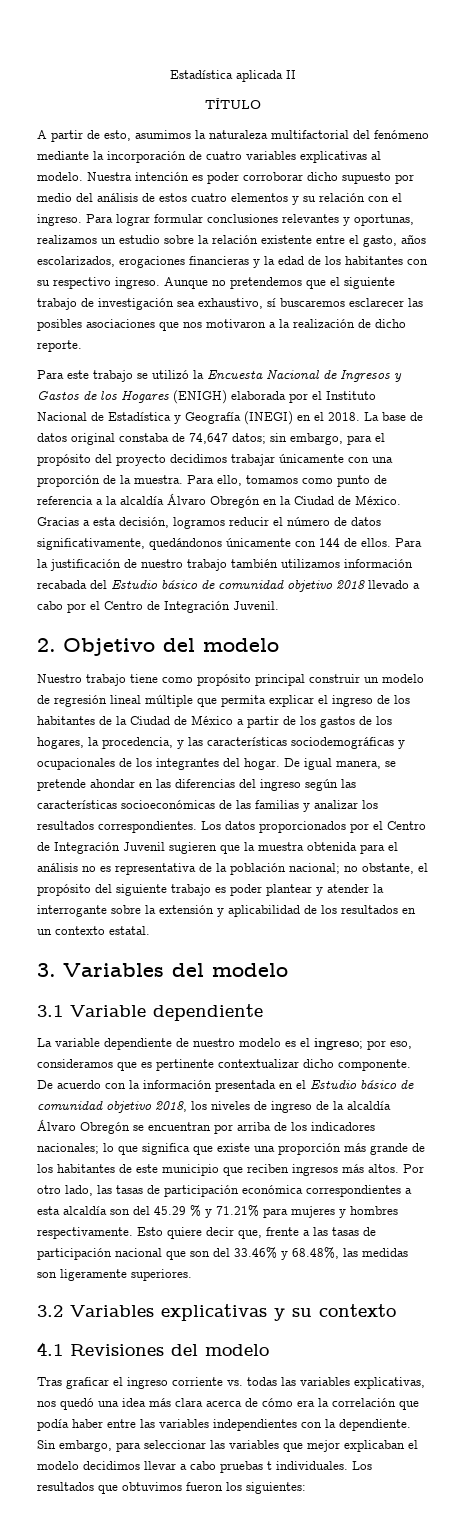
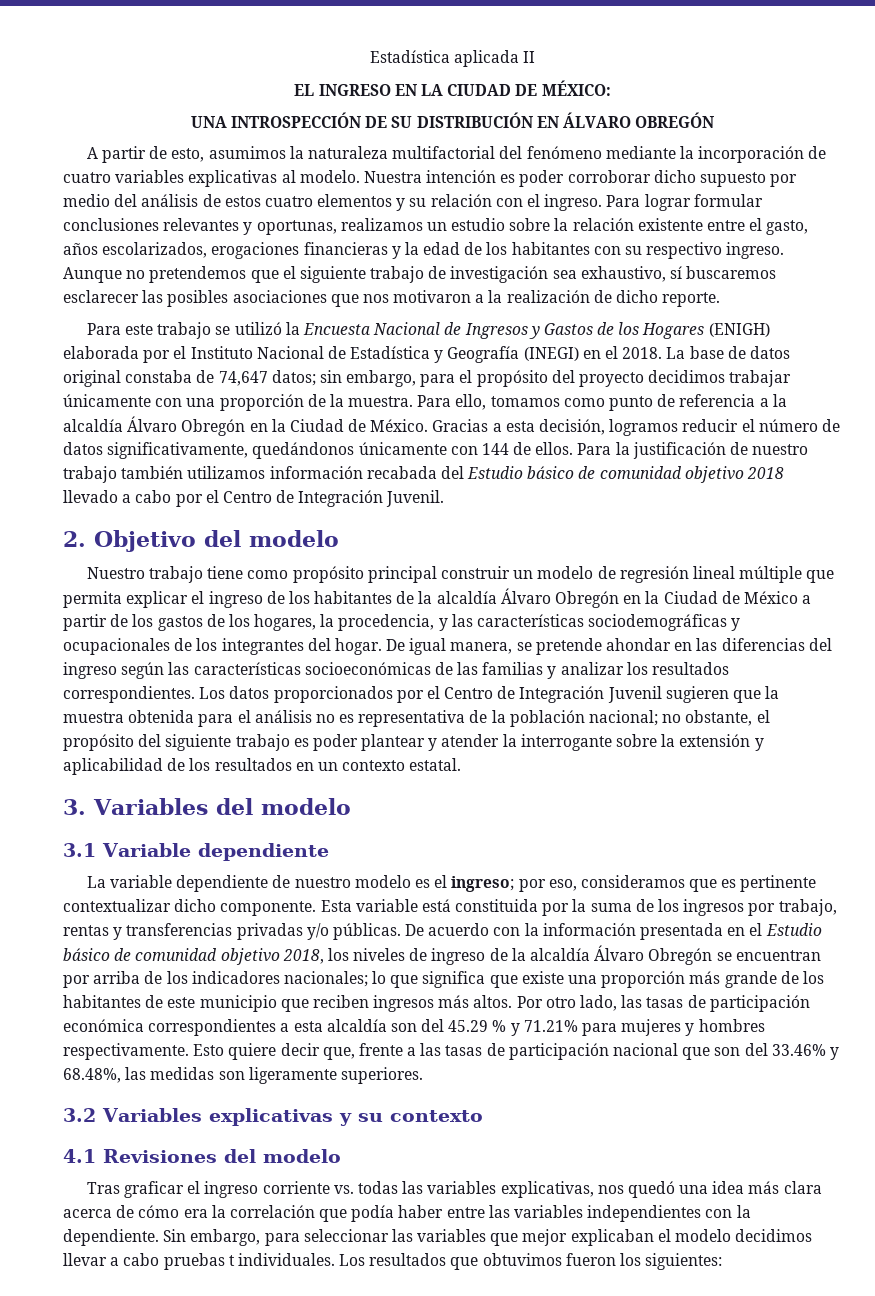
- TÍTULO
+ EL INGRESO EN LA CIUDAD DE MÉXICO:
+ UNA INTROSPECCIÓN DE SU DISTRIBUCIÓN EN ÁLVARO OBREGÓN
- Nuestro trabajo tiene como propósito principal construir un modelo de regresión lineal múltiple que permita explicar el ingreso de los habitantes de la Ciudad de México a partir de los gastos de los hogares, la procedencia, y las características sociodemográficas y ocupacionales de los integrantes del hogar.
+ Nuestro trabajo tiene como propósito principal construir un modelo de regresión lineal múltiple que permita explicar el ingreso de los habitantes de la alcaldía Álvaro Obregón en la Ciudad de México a partir de los gastos de los hogares, la procedencia, y las características sociodemográficas y ocupacionales de los integrantes del hogar.
+ Esta variable está constituida por la suma de los ingresos por trabajo, rentas y transferencias privadas y/o públicas.

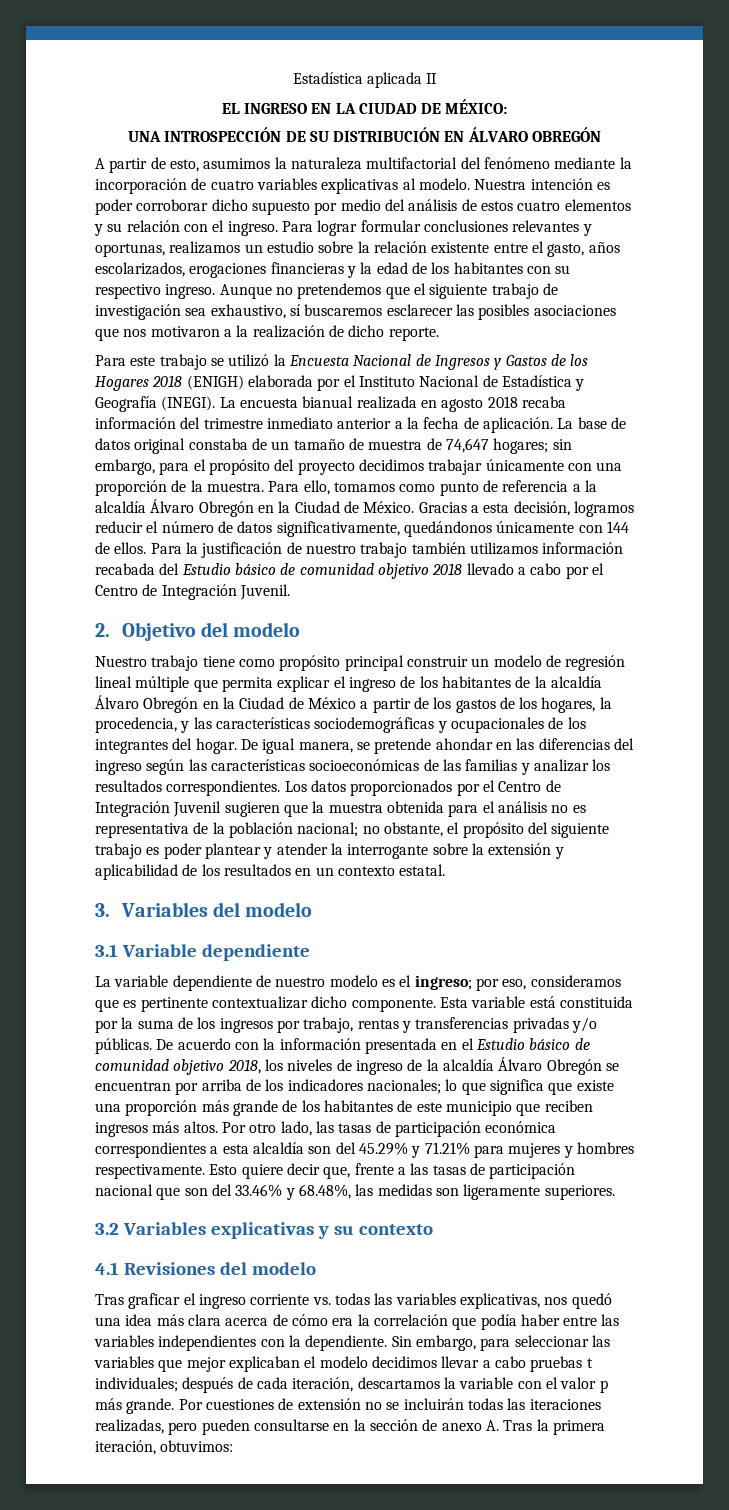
- Para este trabajo se utilizó la Encuesta Nacional de Ingresos y Gastos de los Hogares (ENIGH) elaborada por el Instituto Nacional de Estadística y Geografía (INEGI) en el 2018.
+ Para este trabajo se utilizó la Encuesta Nacional de Ingresos y Gastos de los Hogares 2018 (ENIGH) elaborada por el Instituto Nacional de Estadística y Geografía (INEGI). La encuesta bianual realizada en agosto 2018 recaba información del trimestre inmediato anterior a la fecha de aplicación.
- La base de datos original constaba de 74,647 datos; sin embargo, para el propósito del proyecto decidimos trabajar únicamente con una proporción de la muestra.
+ La base de datos original constaba de un tamaño de muestra de 74,647 hogares; sin embargo, para el propósito del proyecto decidimos trabajar únicamente con una proporción de la muestra.
- Por otro lado, las tasas de participación económica correspondientes a esta alcaldía son del 45.29 % y 71.21% para mujeres y hombres respectivamente.
+ Por otro lado, las tasas de participación económica correspondientes a esta alcaldía son del 45.29% y 71.21% para mujeres y hombres respectivamente.
- Sin embargo, para seleccionar las variables que mejor explicaban el modelo decidimos llevar a cabo pruebas t individuales. Los resultados que obtuvimos fueron los siguientes:
+ Sin embargo, para seleccionar las variables que mejor explicaban el modelo decidimos llevar a cabo pruebas t individuales; después de cada iteración, descartamos la variable con el valor p más grande. Por cuestiones de extensión no se incluirán todas las iteraciones realizadas, pero pueden consultarse en la sección de anexo A. Tras la primera iteración, obtuvimos:

